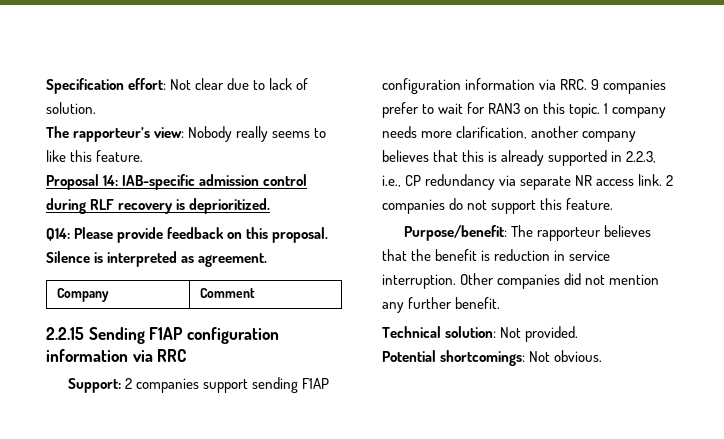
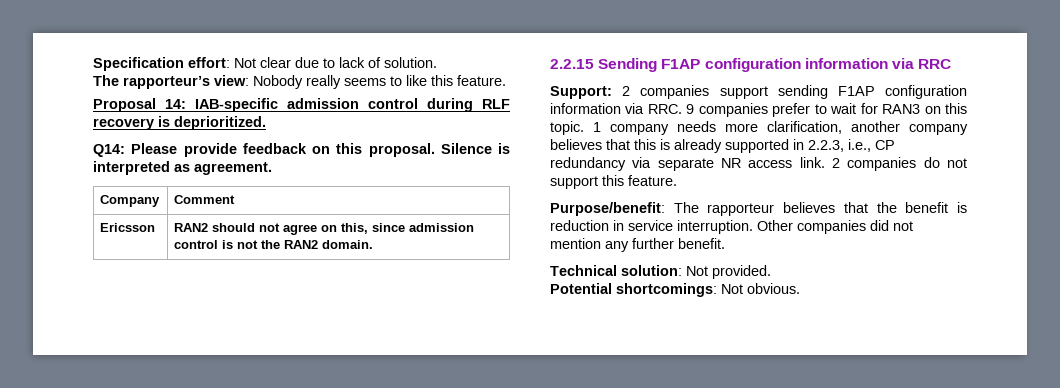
+ Ericsson | RAN2 should not agree on this, since admission control is not the RAN2 domain.

